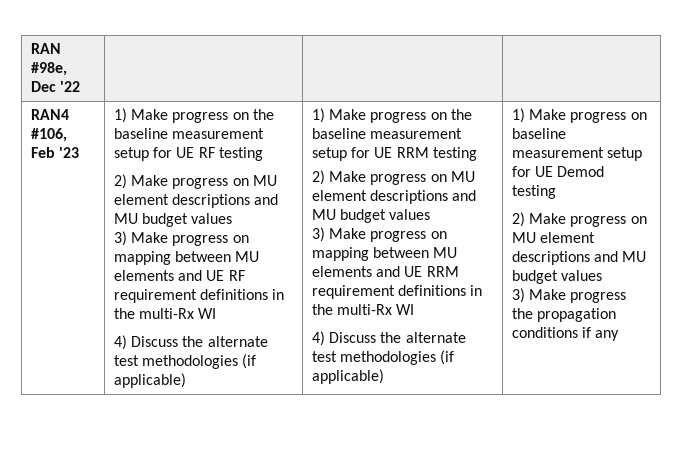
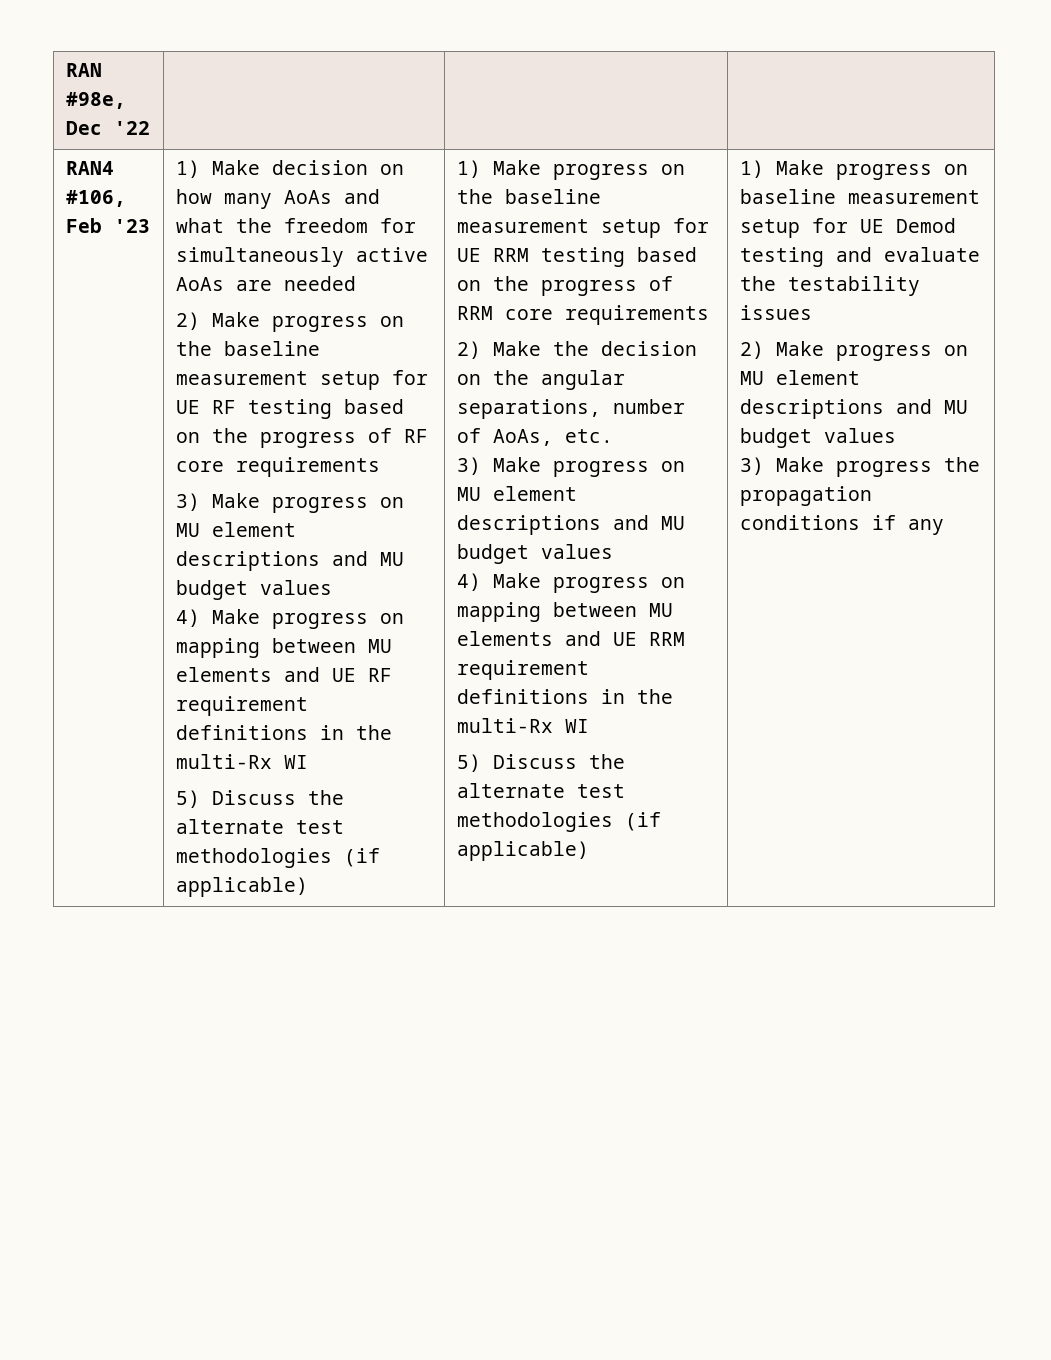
- 1) Make progress on the baseline measurement setup for UE RF testing
- 2) Make progress on MU element descriptions and MU budget values
+ 1) Make decision on how many AoAs and what the freedom for simultaneously active AoAs are needed
+ 2) Make progress on the baseline measurement setup for UE RF testing based on the progress of RF core requirements
+ 3) Make progress on MU element descriptions and MU budget values
- 3) Make progress on mapping between MU elements and UE RF requirement definitions in the multi-Rx WI
- 4) Discuss the alternate test methodologies (if applicable)
+ 4) Make progress on mapping between MU elements and UE RF requirement definitions in the multi-Rx WI
+ 5) Discuss the alternate test methodologies (if applicable)
- 1) Make progress on the baseline measurement setup for UE RRM testing
- 2) Make progress on MU element descriptions and MU budget values
+ 1) Make progress on the baseline measurement setup for UE RRM testing based on the progress of RRM core requirements
+ 2) Make the decision on the angular separations, number of AoAs, etc.
+ 3) Make progress on MU element descriptions and MU budget values
- 3) Make progress on mapping between MU elements and UE RRM requirement definitions in the multi-Rx WI
- 4) Discuss the alternate test methodologies (if applicable)
+ 4) Make progress on mapping between MU elements and UE RRM requirement definitions in the multi-Rx WI
+ 5) Discuss the alternate test methodologies (if applicable)
- 1) Make progress on baseline measurement setup for UE Demod testing
+ 1) Make progress on baseline measurement setup for UE Demod testing and evaluate the testability issues

